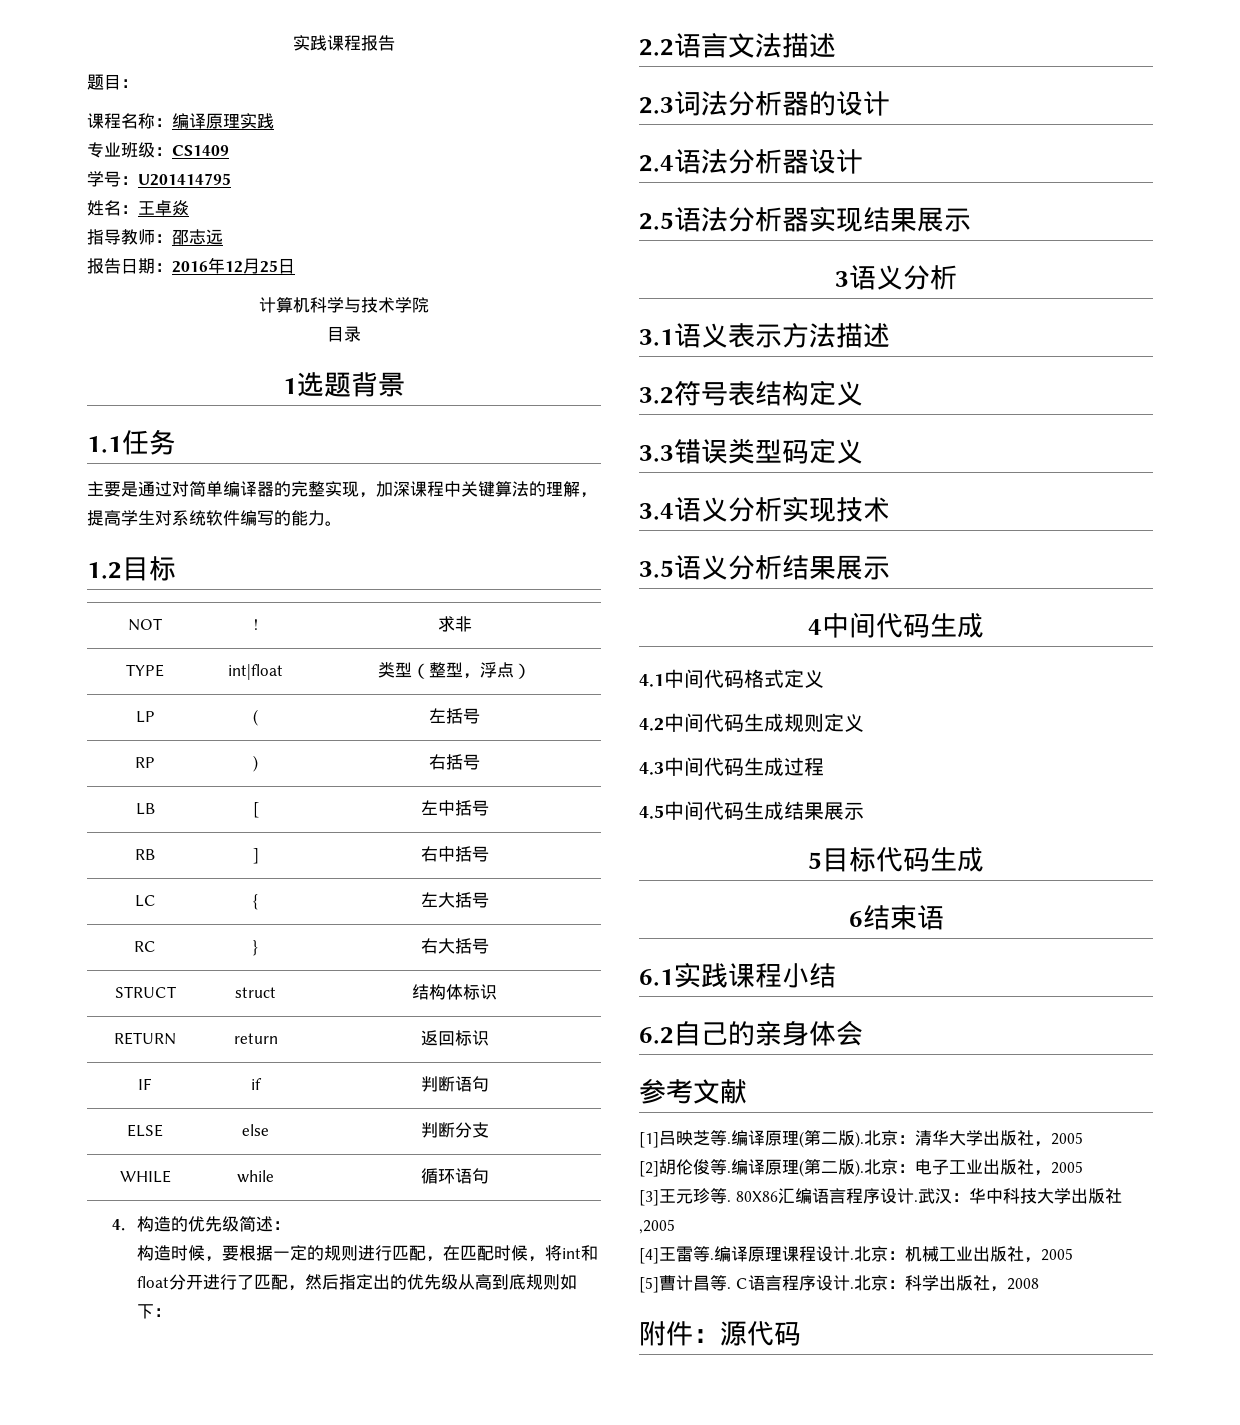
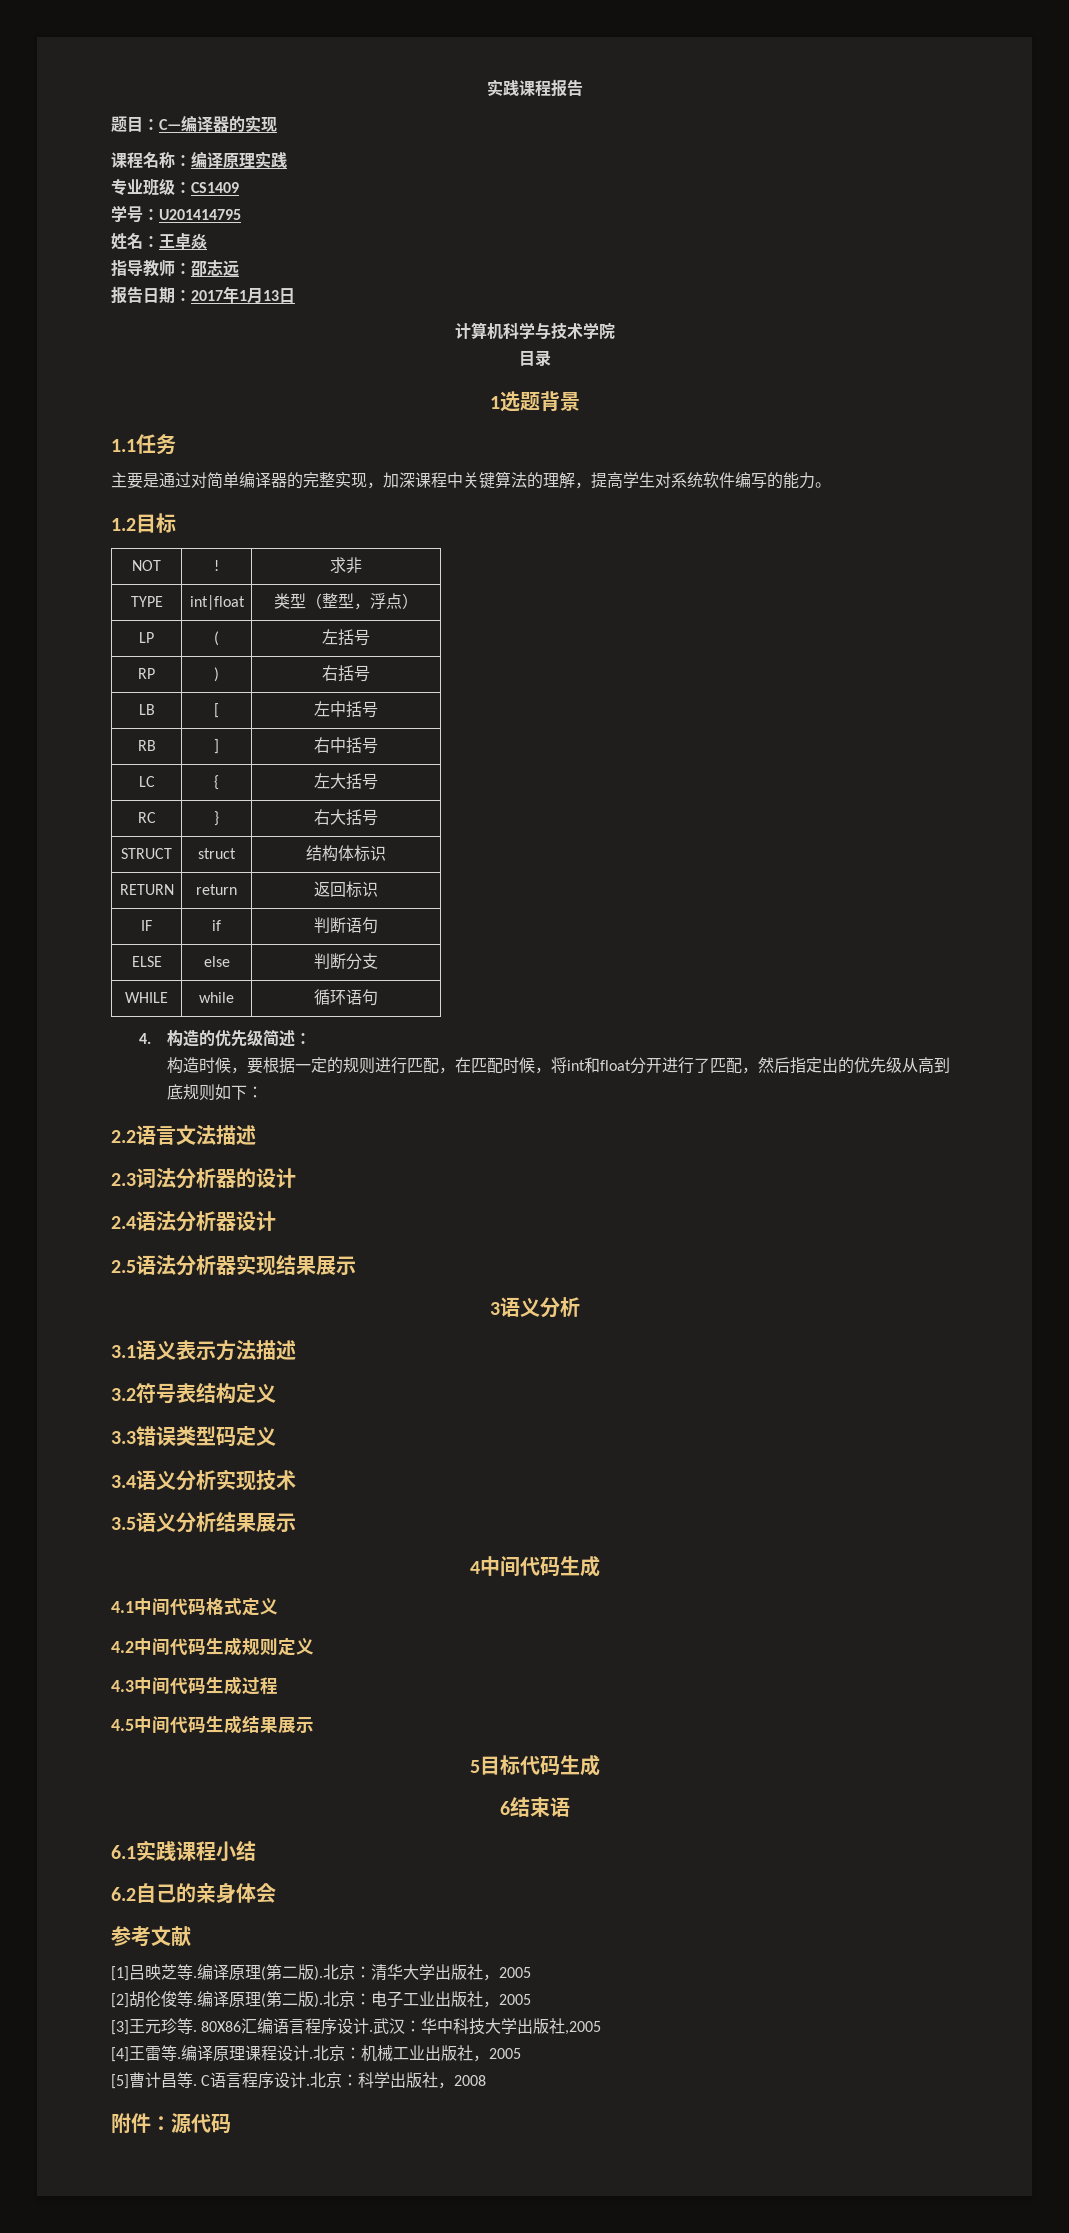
- 题目：
+ 题目：C—编译器的实现
- 报告日期：2016年12月25日
+ 报告日期：2017年1月13日

